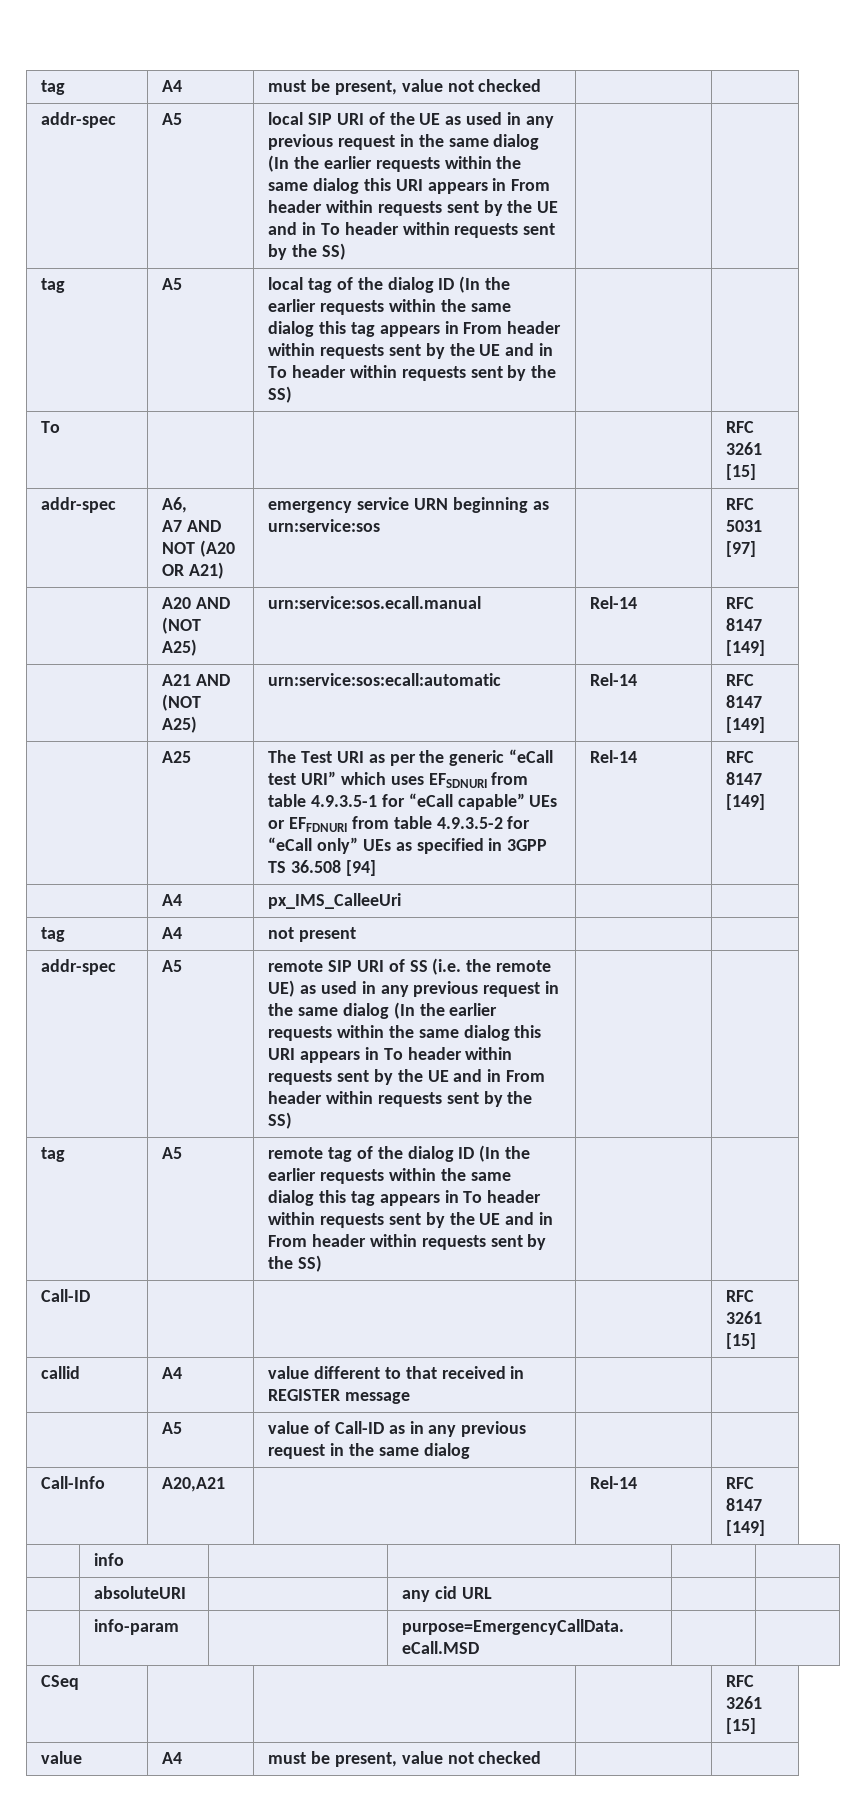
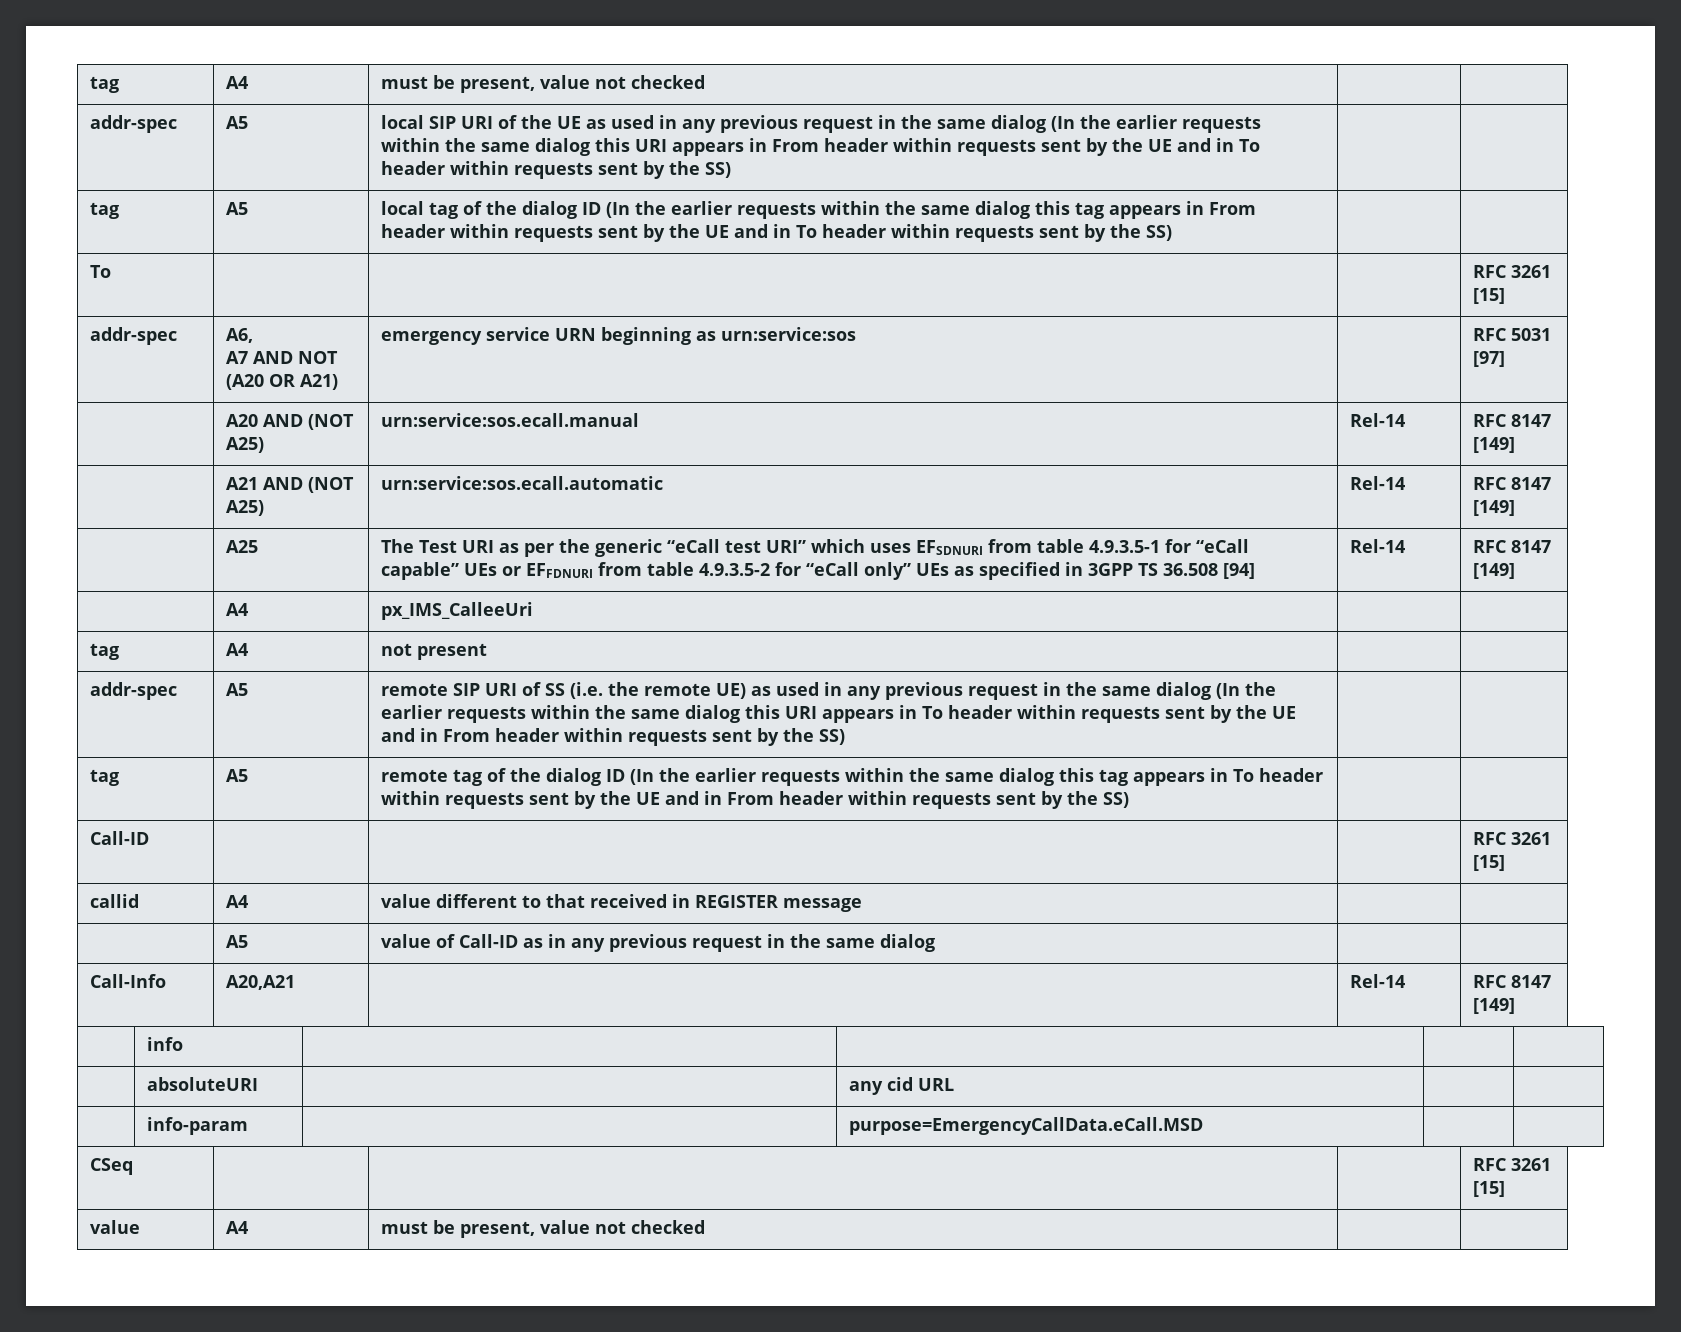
- | A21 AND (NOT A25) | urn:service:sos:ecall:automatic | Rel-14 | RFC 8147 [149]
+ | A21 AND (NOT A25) | urn:service:sos.ecall.automatic | Rel-14 | RFC 8147 [149]

